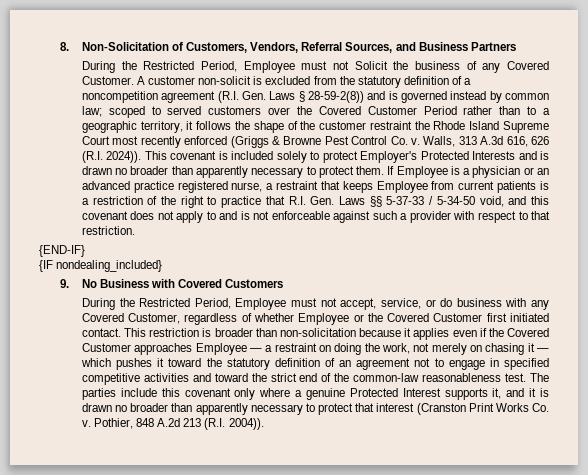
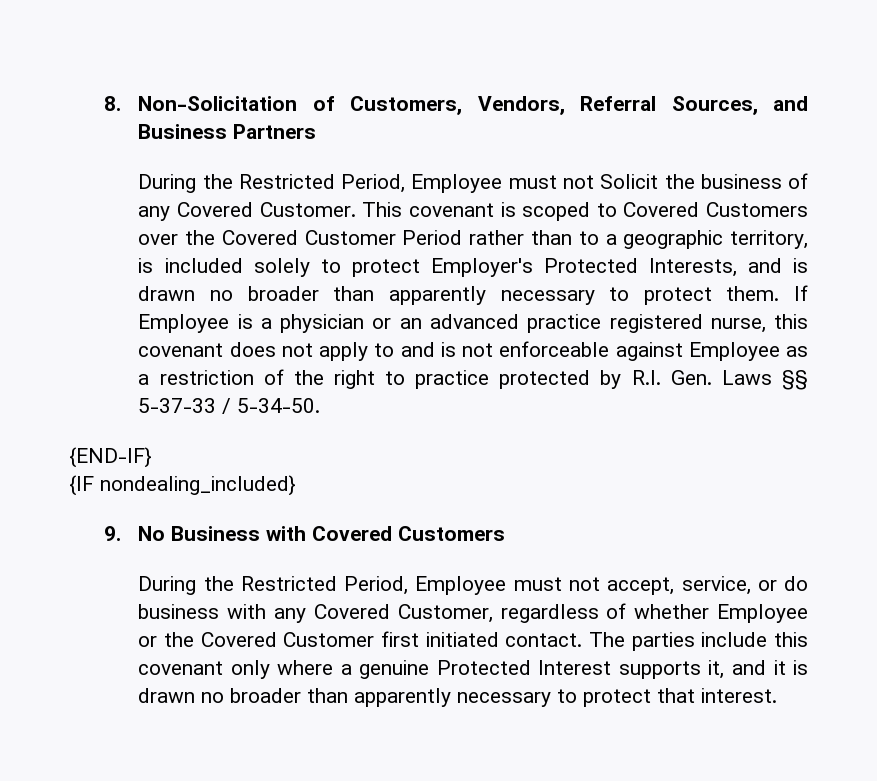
- A customer non-solicit is excluded from the statutory definition of a noncompetition agreement (R.I. Gen. Laws § 28-59-2(8)) and is governed instead by common law; scoped to served customers over the Covered Customer Period rather than to a geographic territory, it follows the shape of the customer restraint the Rhode Island Supreme Court most recently enforced (Griggs & Browne Pest Control Co. v. Walls, 313 A.3d 616, 626 (R.I. 2024)). This covenant is included solely to protect Employer's Protected Interests and is drawn no broader than apparently necessary to protect them.
+ This covenant is scoped to Covered Customers over the Covered Customer Period rather than to a geographic territory, is included solely to protect Employer's Protected Interests, and is drawn no broader than apparently necessary to protect them.
- If Employee is a physician or an advanced practice registered nurse, a restraint that keeps Employee from current patients is a restriction of the right to practice that R.I. Gen. Laws §§ 5-37-33 / 5-34-50 void, and this covenant does not apply to and is not enforceable against such a provider with respect to that restriction.
+ If Employee is a physician or an advanced practice registered nurse, this covenant does not apply to and is not enforceable against Employee as a restriction of the right to practice protected by R.I. Gen. Laws §§ 5-37-33 / 5-34-50.
- This restriction is broader than non-solicitation because it applies even if the Covered Customer approaches Employee — a restraint on doing the work, not merely on chasing it — which pushes it toward the statutory definition of an agreement not to engage in specified competitive activities and toward the strict end of the common-law reasonableness test.
- The parties include this covenant only where a genuine Protected Interest supports it, and it is drawn no broader than apparently necessary to protect that interest (Cranston Print Works Co. v. Pothier, 848 A.2d 213 (R.I. 2004)).
+ The parties include this covenant only where a genuine Protected Interest supports it, and it is drawn no broader than apparently necessary to protect that interest.

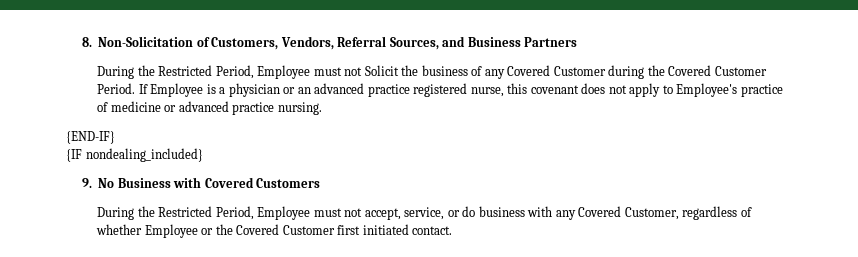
- During the Restricted Period, Employee must not Solicit the business of any Covered Customer. This covenant is scoped to Covered Customers over the Covered Customer Period rather than to a geographic territory, is included solely to protect Employer's Protected Interests, and is drawn no broader than apparently necessary to protect them.
+ During the Restricted Period, Employee must not Solicit the business of any Covered Customer during the Covered Customer Period.
- If Employee is a physician or an advanced practice registered nurse, this covenant does not apply to and is not enforceable against Employee as a restriction of the right to practice protected by R.I. Gen. Laws §§ 5-37-33 / 5-34-50.
+ If Employee is a physician or an advanced practice registered nurse, this covenant does not apply to Employee's practice of medicine or advanced practice nursing.
- The parties include this covenant only where a genuine Protected Interest supports it, and it is drawn no broader than apparently necessary to protect that interest.

